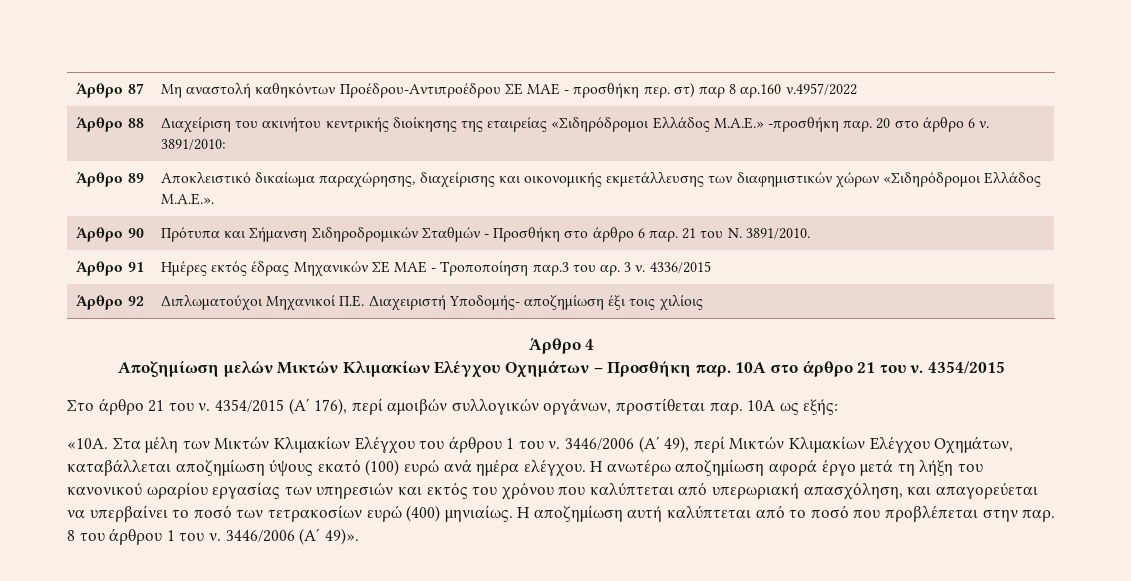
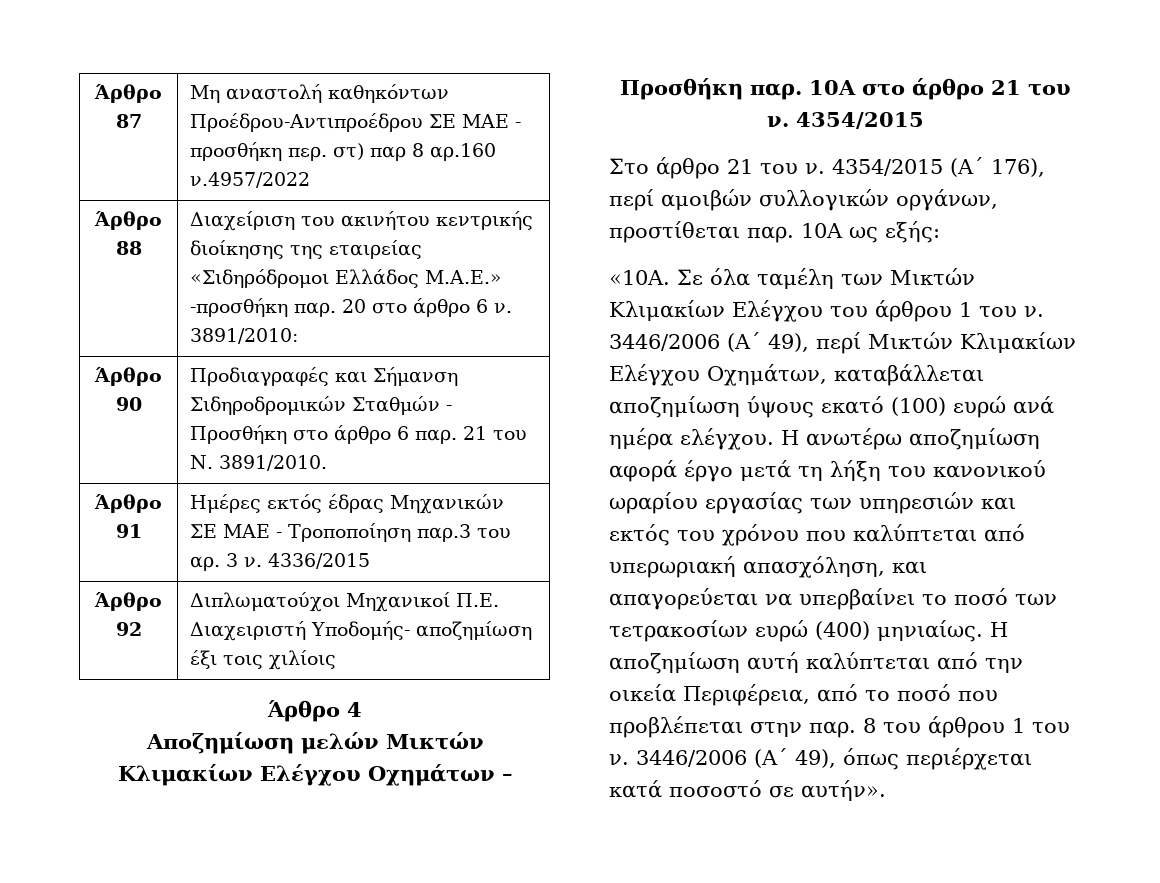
- Άρθρο 89 | Αποκλειστικό δικαίωμα παραχώρησης, διαχείρισης και οικονομικής εκμετάλλευσης των διαφημιστικών χώρων «Σιδηρόδρομοι Ελλάδος Μ.Α.Ε.».
- Άρθρο 90 | Πρότυπα και Σήμανση Σιδηροδρομικών Σταθμών - Προσθήκη στο άρθρο 6 παρ. 21 του Ν. 3891/2010.
+ Άρθρο 90 | Προδιαγραφές και Σήμανση Σιδηροδρομικών Σταθμών - Προσθήκη στο άρθρο 6 παρ. 21 του Ν. 3891/2010.
- Στα μέλη των Μικτών Κλιμακίων Ελέγχου του άρθρου 1 του ν.
+ Σε όλα ταμέλη των Μικτών Κλιμακίων Ελέγχου του άρθρου 1 του ν.
- H αποζημίωση αυτή καλύπτεται από το ποσό που προβλέπεται στην παρ.
+ H αποζημίωση αυτή καλύπτεται από την οικεία Περιφέρεια, από το ποσό που προβλέπεται στην παρ.
- 3446/2006 (Α΄ 49)».
+ 3446/2006 (Α΄ 49), όπως περιέρχεται κατά ποσοστό σε αυτήν».

